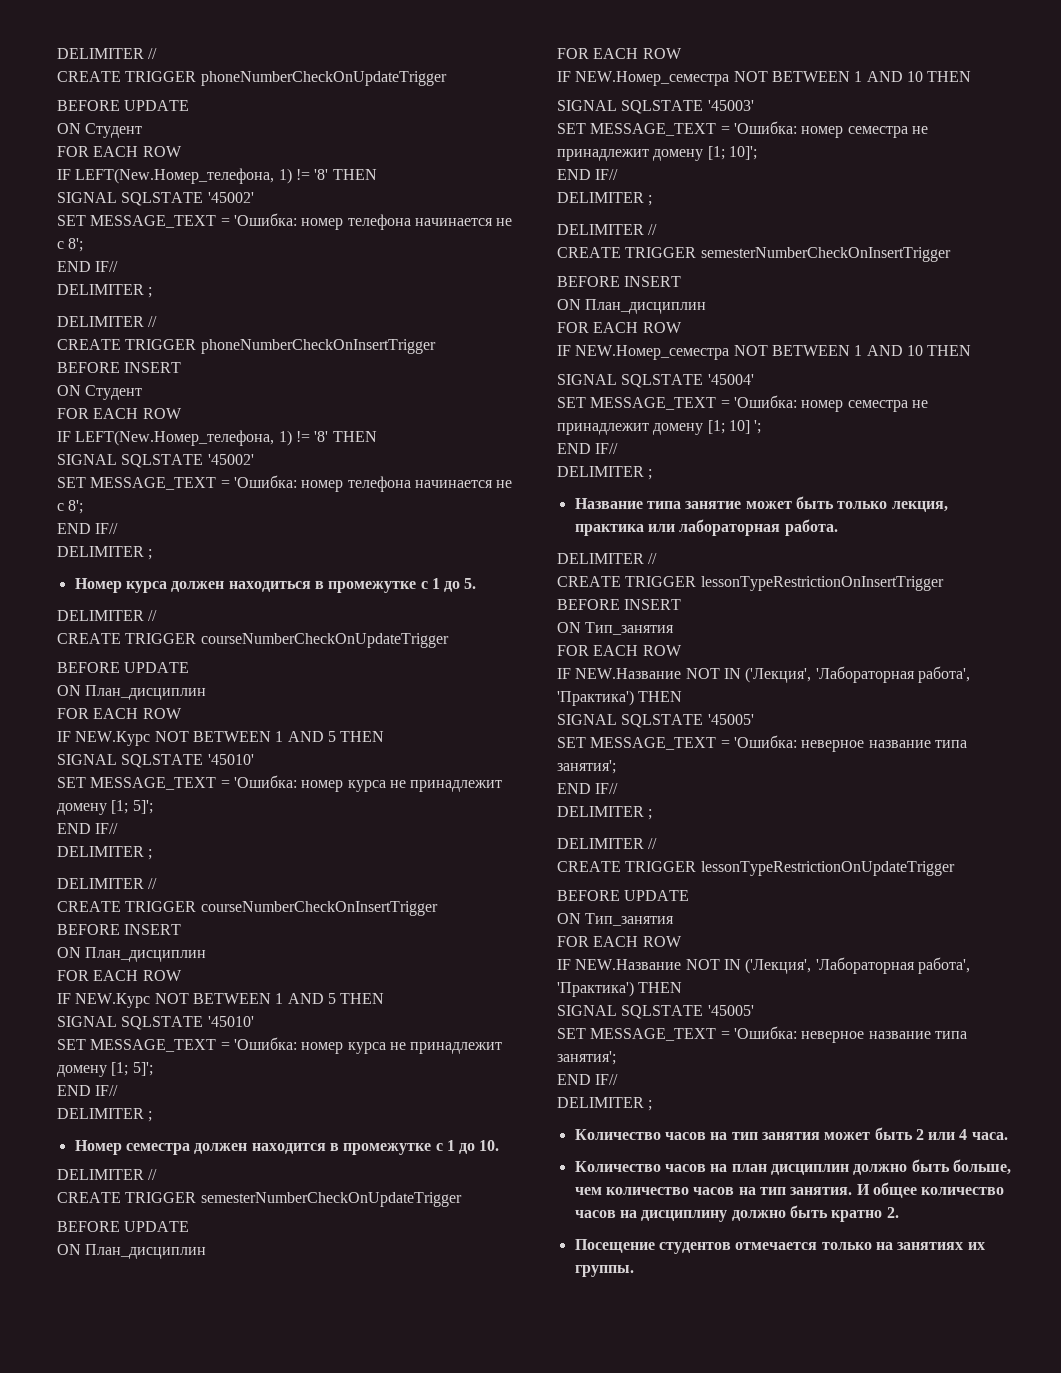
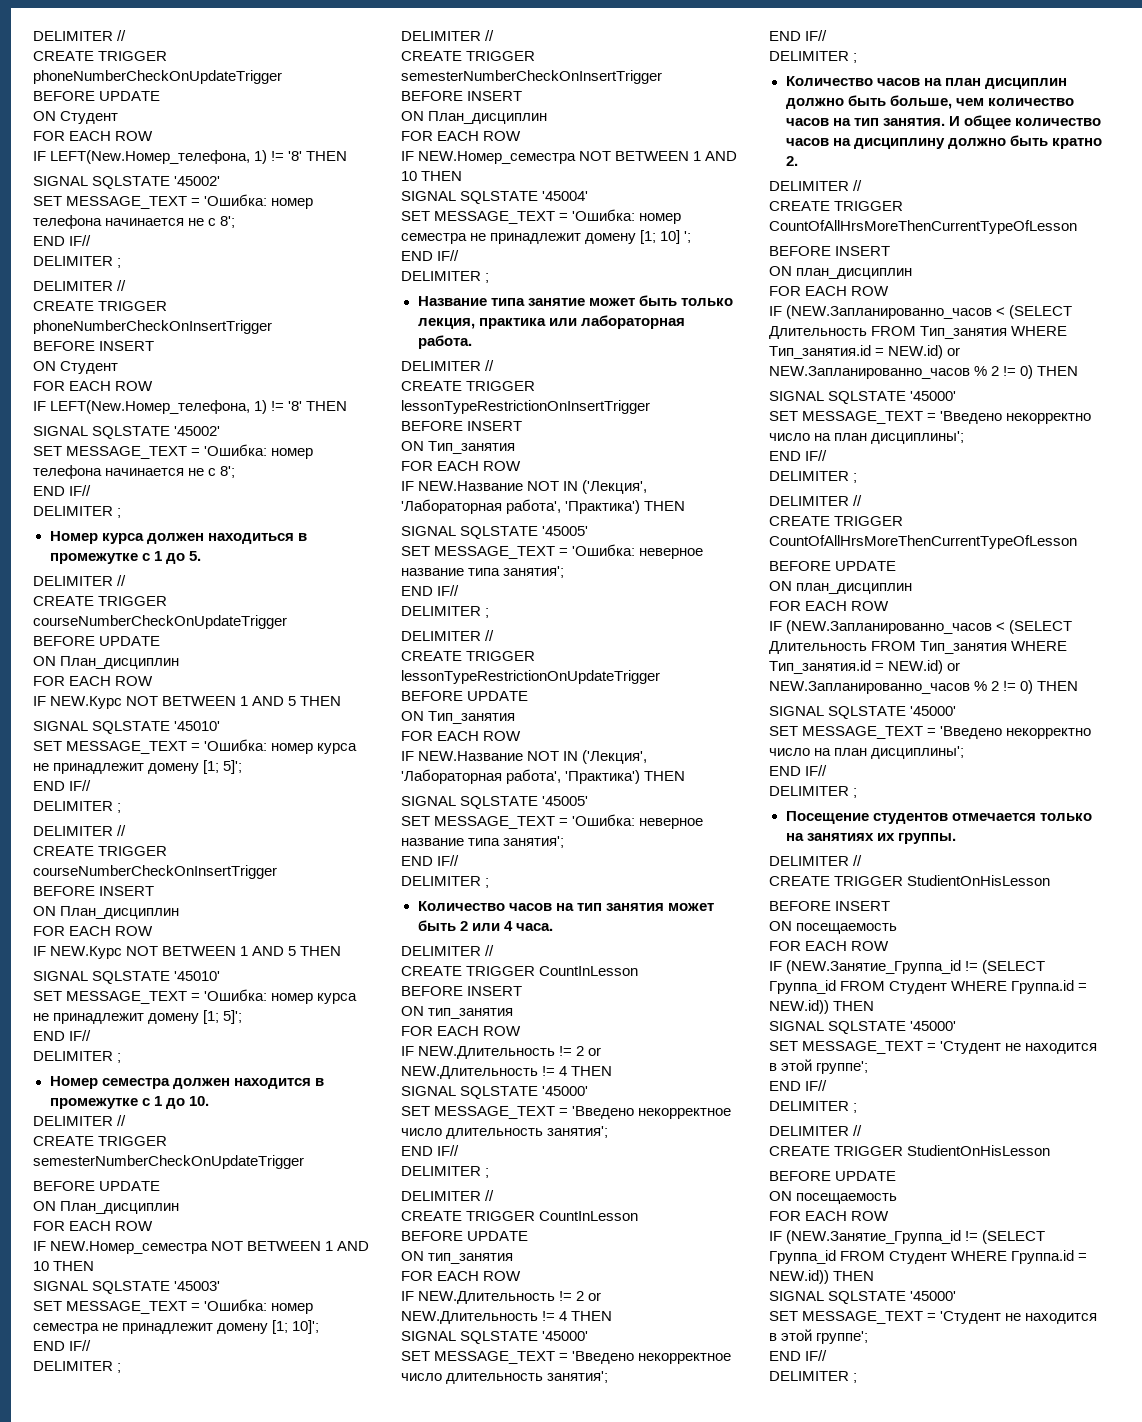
  Количество часов на тип занятия может быть 2 или 4 часа.
+ DELIMITER //
+ CREATE TRIGGER CountInLesson
+ BEFORE INSERT
+ ON тип_занятия
+ FOR EACH ROW
+ IF NEW.Длительность != 2 or NEW.Длительность != 4 THEN
+ SIGNAL SQLSTATE '45000'
+ SET MESSAGE_TEXT = 'Введено некорректное число длительность занятия';
+ END IF//
+ DELIMITER ;
+ DELIMITER //
+ CREATE TRIGGER CountInLesson
+ BEFORE UPDATE
+ ON тип_занятия
+ FOR EACH ROW
+ IF NEW.Длительность != 2 or NEW.Длительность != 4 THEN
+ SIGNAL SQLSTATE '45000'
+ SET MESSAGE_TEXT = 'Введено некорректное число длительность занятия';
+ END IF//
+ DELIMITER ;
  И общее количество часов на дисциплину должно быть кратно 2.
+ DELIMITER //
+ CREATE TRIGGER CountOfAllHrsMoreThenCurrentTypeOfLesson
+ BEFORE INSERT
+ ON план_дисциплин
+ FOR EACH ROW
+ IF (NEW.Запланированно_часов < (SELECT Длительность FROM Тип_занятия WHERE Тип_занятия.id = NEW.id) or NEW.Запланированно_часов % 2 != 0) THEN
+ SIGNAL SQLSTATE '45000'
+ SET MESSAGE_TEXT = 'Введено некорректно число на план дисциплины';
+ END IF//
+ DELIMITER ;
+ DELIMITER //
+ CREATE TRIGGER CountOfAllHrsMoreThenCurrentTypeOfLesson
+ BEFORE UPDATE
+ ON план_дисциплин
+ FOR EACH ROW
+ IF (NEW.Запланированно_часов < (SELECT Длительность FROM Тип_занятия WHERE Тип_занятия.id = NEW.id) or NEW.Запланированно_часов % 2 != 0) THEN
+ SIGNAL SQLSTATE '45000'
+ SET MESSAGE_TEXT = 'Введено некорректно число на план дисциплины';
+ END IF//
+ DELIMITER ;
  Посещение студентов отмечается только на занятиях их группы.
+ DELIMITER //
+ CREATE TRIGGER StudientOnHisLesson
+ BEFORE INSERT
+ ON посещаемость
+ FOR EACH ROW
+ IF (NEW.Занятие_Группа_id != (SELECT Группа_id FROM Студент WHERE Группа.id = NEW.id)) THEN
+ SIGNAL SQLSTATE '45000'
+ SET MESSAGE_TEXT = 'Студент не находится в этой группе';
+ END IF//
+ DELIMITER ;
+ DELIMITER //
+ CREATE TRIGGER StudientOnHisLesson
+ BEFORE UPDATE
+ ON посещаемость
+ FOR EACH ROW
+ IF (NEW.Занятие_Группа_id != (SELECT Группа_id FROM Студент WHERE Группа.id = NEW.id)) THEN
+ SIGNAL SQLSTATE '45000'
+ SET MESSAGE_TEXT = 'Студент не находится в этой группе';
+ END IF//
+ DELIMITER ;

